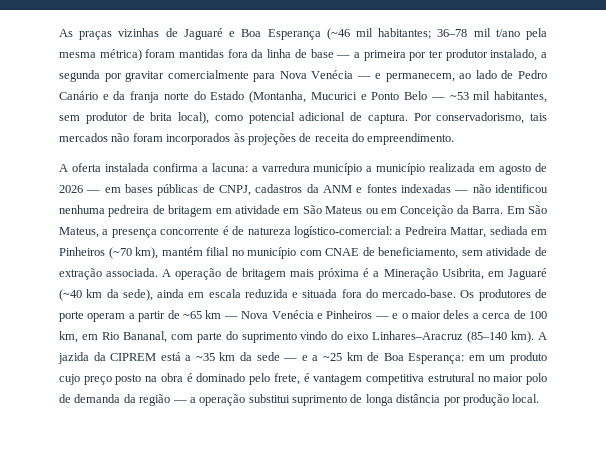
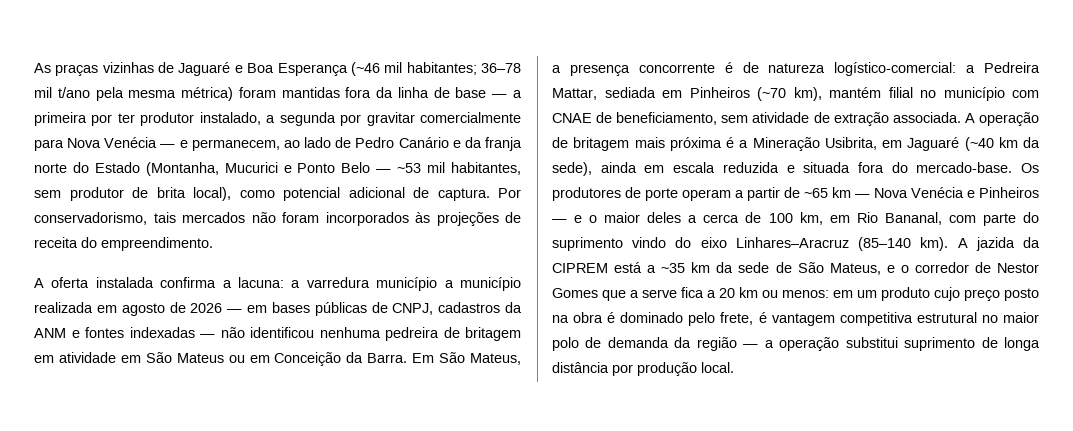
- A jazida da CIPREM está a ~35 km da sede — e a ~25 km de Boa Esperança: em um produto cujo preço posto na obra é dominado pelo frete, é vantagem competitiva estrutural no maior polo de demanda da região — a operação substitui suprimento de longa distância por produção local.
+ A jazida da CIPREM está a ~35 km da sede de São Mateus, e o corredor de Nestor Gomes que a serve fica a 20 km ou menos: em um produto cujo preço posto na obra é dominado pelo frete, é vantagem competitiva estrutural no maior polo de demanda da região — a operação substitui suprimento de longa distância por produção local.

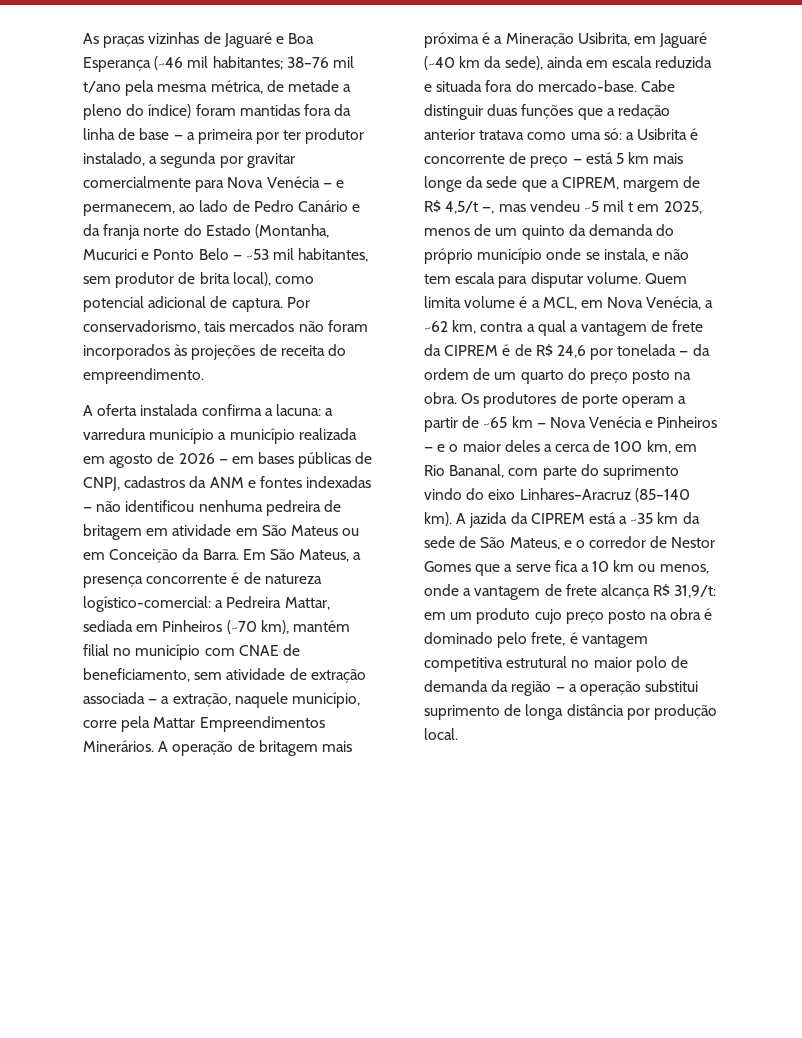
- 36–78 mil t/ano pela mesma métrica) foram mantidas fora da linha de base — a primeira por ter produtor instalado, a segunda por gravitar comercialmente para Nova Venécia — e permanecem, ao lado de Pedro Canário e da franja norte do Estado (Montanha, Mucurici e Ponto Belo — ~53 mil habitantes, sem produtor de brita local), como potencial adicional de captura.
+ 38–76 mil t/ano pela mesma métrica, de metade a pleno do índice) foram mantidas fora da linha de base — a primeira por ter produtor instalado, a segunda por gravitar comercialmente para Nova Venécia — e permanecem, ao lado de Pedro Canário e da franja norte do Estado (Montanha, Mucurici e Ponto Belo — ~53 mil habitantes, sem produtor de brita local), como potencial adicional de captura.
- Em São Mateus, a presença concorrente é de natureza logístico-comercial: a Pedreira Mattar, sediada em Pinheiros (~70 km), mantém filial no município com CNAE de beneficiamento, sem atividade de extração associada.
+ Em São Mateus, a presença concorrente é de natureza logístico-comercial: a Pedreira Mattar, sediada em Pinheiros (~70 km), mantém filial no município com CNAE de beneficiamento, sem atividade de extração associada — a extração, naquele município, corre pela Mattar Empreendimentos Minerários.
+ Cabe distinguir duas funções que a redação anterior tratava como uma só: a Usibrita é concorrente de preço — está 5 km mais longe da sede que a CIPREM, margem de R$ 4,5/t —, mas vendeu ~5 mil t em 2025, menos de um quinto da demanda do próprio município onde se instala, e não tem escala para disputar volume. Quem limita volume é a MCL, em Nova Venécia, a ~62 km, contra a qual a vantagem de frete da CIPREM é de R$ 24,6 por tonelada — da ordem de um quarto do preço posto na obra.
- A jazida da CIPREM está a ~35 km da sede de São Mateus, e o corredor de Nestor Gomes que a serve fica a 20 km ou menos: em um produto cujo preço posto na obra é dominado pelo frete, é vantagem competitiva estrutural no maior polo de demanda da região — a operação substitui suprimento de longa distância por produção local.
+ A jazida da CIPREM está a ~35 km da sede de São Mateus, e o corredor de Nestor Gomes que a serve fica a 10 km ou menos, onde a vantagem de frete alcança R$ 31,9/t: em um produto cujo preço posto na obra é dominado pelo frete, é vantagem competitiva estrutural no maior polo de demanda da região — a operação substitui suprimento de longa distância por produção local.

